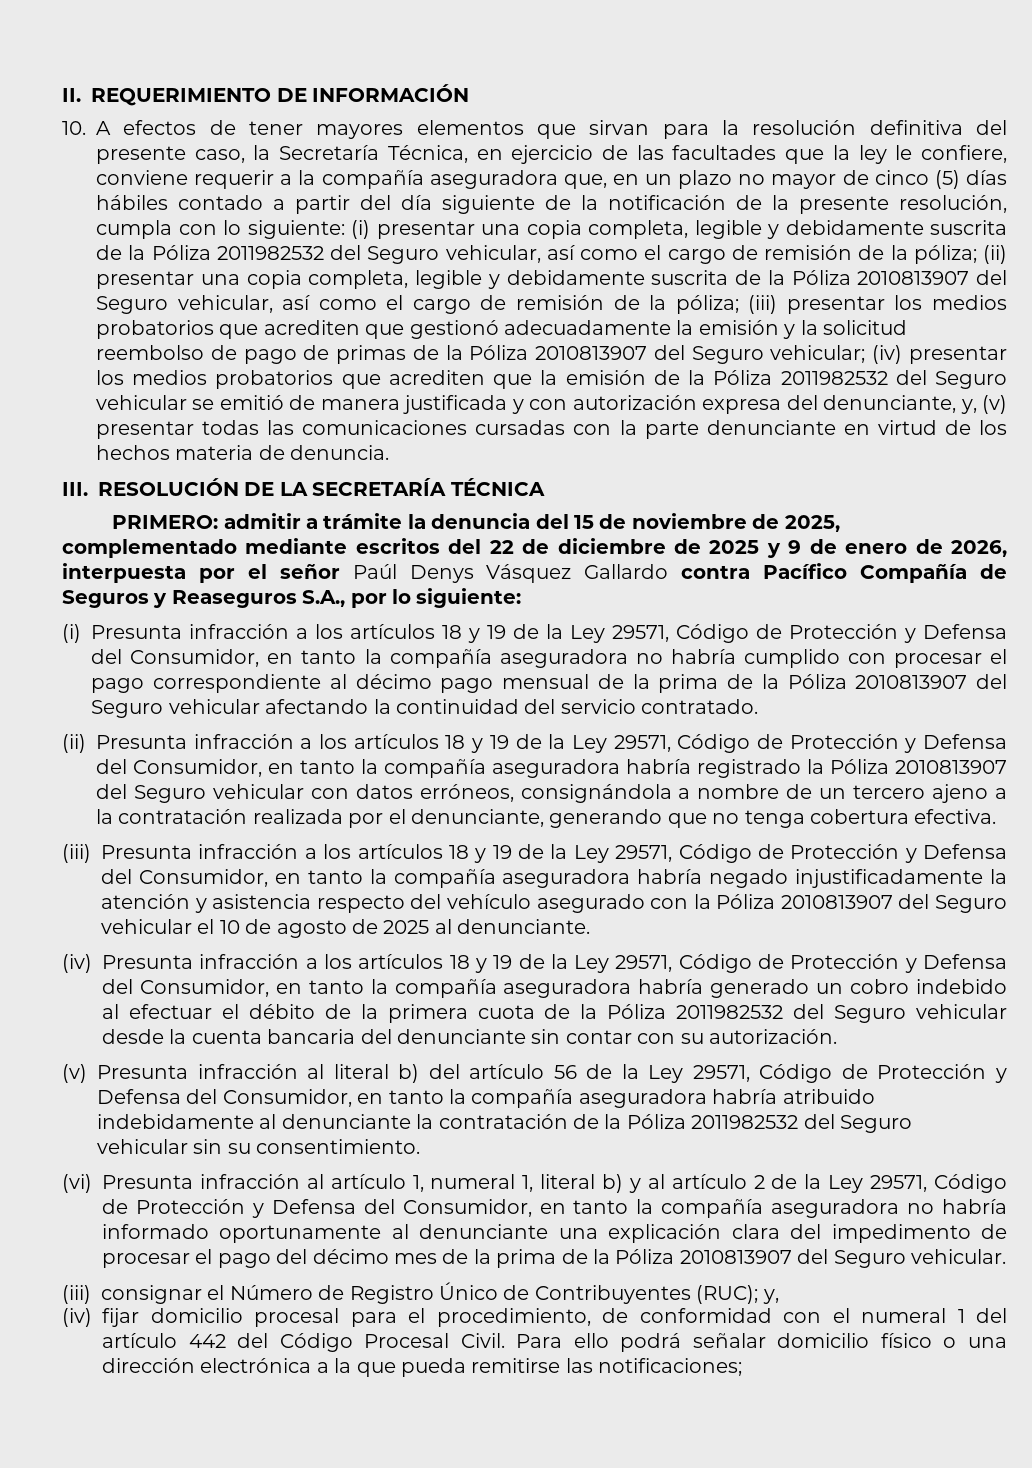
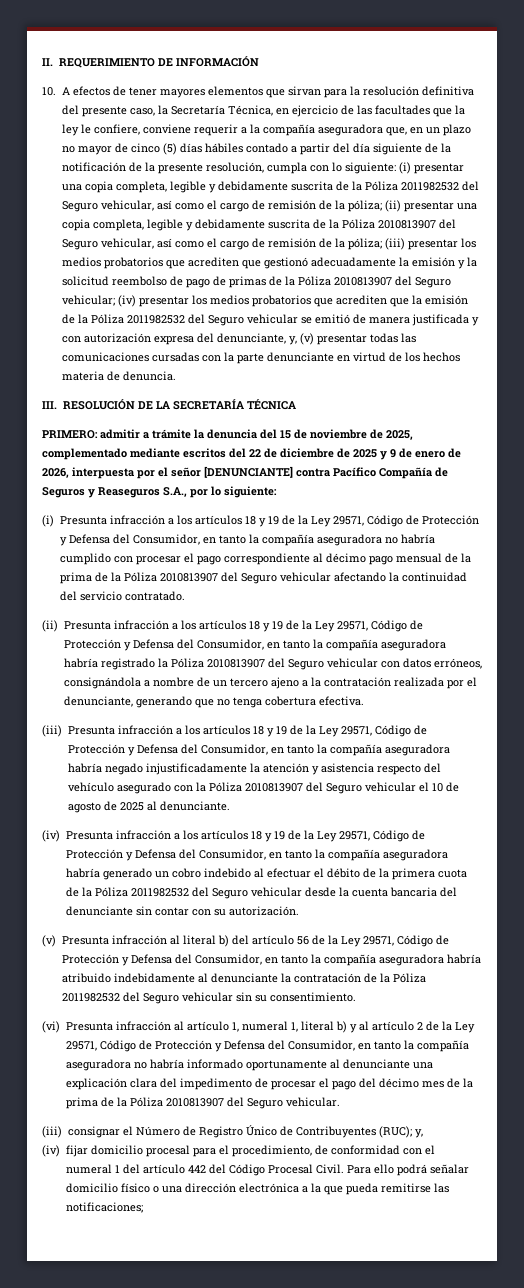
- PRIMERO: admitir a trámite la denuncia del 15 de noviembre de 2025, complementado mediante escritos del 22 de diciembre de 2025 y 9 de enero de 2026, interpuesta por el señor Paúl Denys Vásquez Gallardo contra Pacífico Compañía de Seguros y Reaseguros S.A., por lo siguiente:
+ PRIMERO: admitir a trámite la denuncia del 15 de noviembre de 2025, complementado mediante escritos del 22 de diciembre de 2025 y 9 de enero de 2026, interpuesta por el señor [DENUNCIANTE] contra Pacífico Compañía de Seguros y Reaseguros S.A., por lo siguiente:

